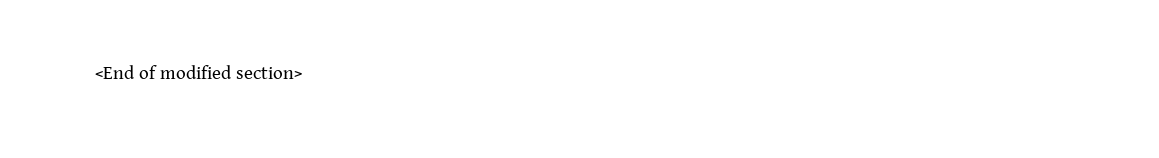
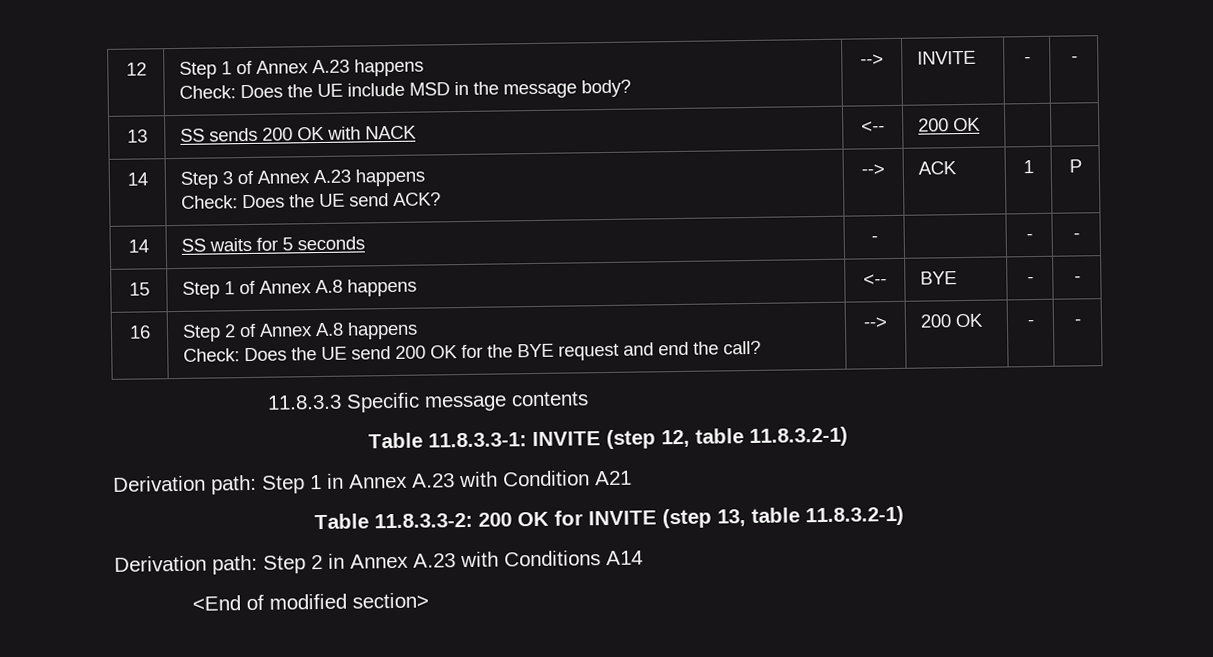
+ 12 | Step 1 of Annex A.23 happens
+ Check: Does the UE include MSD in the message body? | --> | INVITE | - | -
+ 13 | SS sends 200 OK with NACK | <-- | 200 OK | |
+ 14 | Step 3 of Annex A.23 happens
+ Check: Does the UE send ACK? | --> | ACK | 1 | P
+ 14 | SS waits for 5 seconds | - | | - | -
+ 15 | Step 1 of Annex A.8 happens | <-- | BYE | - | -
+ 16 | Step 2 of Annex A.8 happens
+ Check: Does the UE send 200 OK for the BYE request and end the call? | --> | 200 OK | - | -
+ 11.8.3.3 Specific message contents
+ Table 11.8.3.3-1: INVITE (step 12, table 11.8.3.2-1)
+ Derivation path: Step 1 in Annex A.23 with Condition A21
+ Table 11.8.3.3-2: 200 OK for INVITE (step 13, table 11.8.3.2-1)
+ Derivation path: Step 2 in Annex A.23 with Conditions A14

